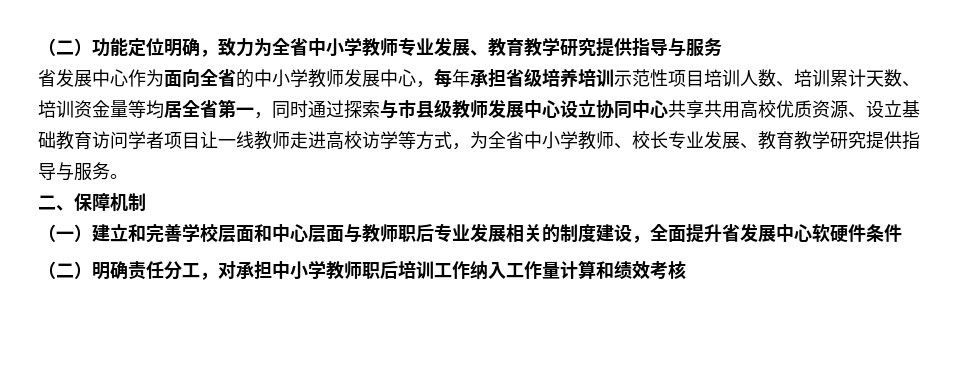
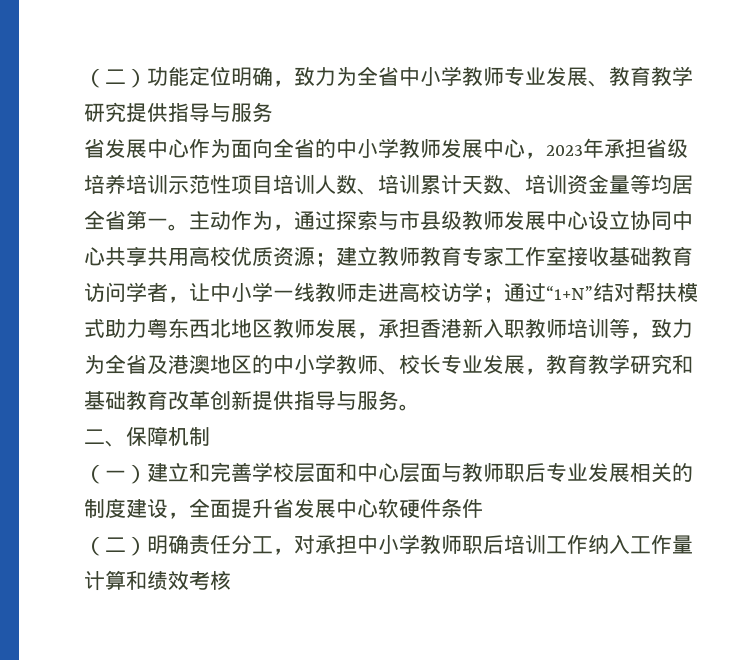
- 省发展中心作为面向全省的中小学教师发展中心，每年承担省级培养培训示范性项目培训人数、培训累计天数、培训资金量等均居全省第一，同时通过探索与市县级教师发展中心设立协同中心共享共用高校优质资源、设立基础教育访问学者项目让一线教师走进高校访学等方式，为全省中小学教师、校长专业发展、教育教学研究提供指导与服务。
+ 省发展中心作为面向全省的中小学教师发展中心，2023年承担省级培养培训示范性项目培训人数、培训累计天数、培训资金量等均居全省第一。主动作为，通过探索与市县级教师发展中心设立协同中心共享共用高校优质资源；建立教师教育专家工作室接收基础教育访问学者，让中小学一线教师走进高校访学；通过“1+N”结对帮扶模式助力粤东西北地区教师发展，承担香港新入职教师培训等，致力为全省及港澳地区的中小学教师、校长专业发展，教育教学研究和基础教育改革创新提供指导与服务。

